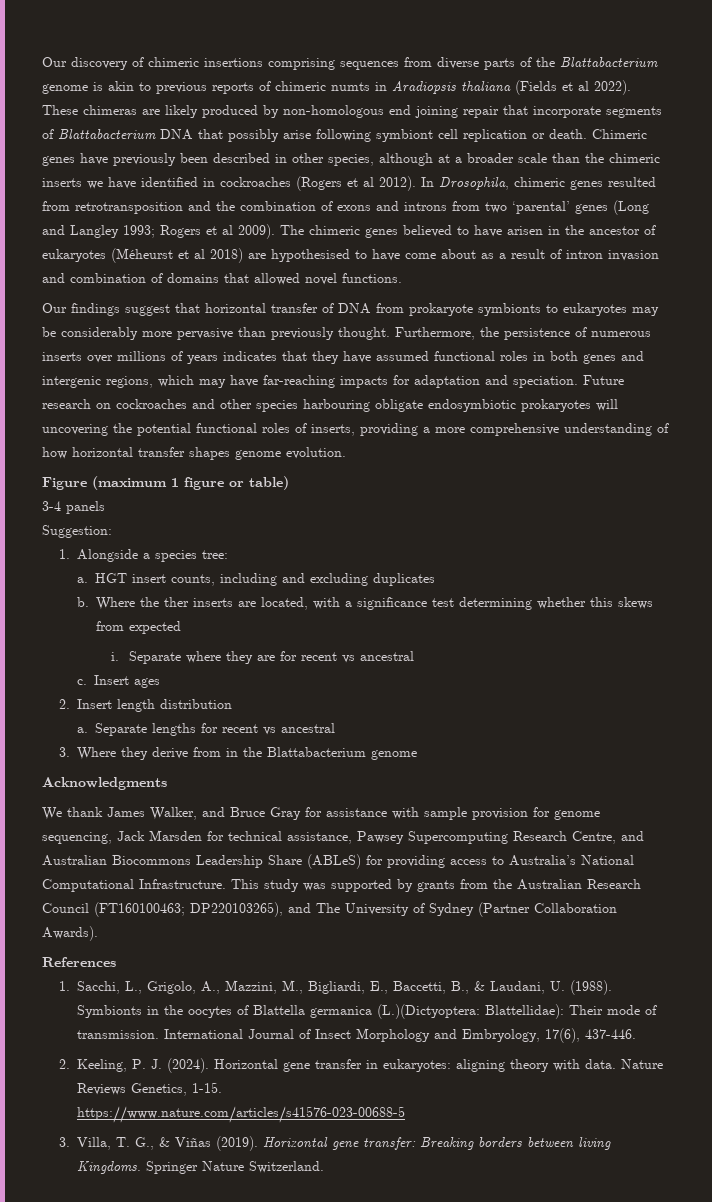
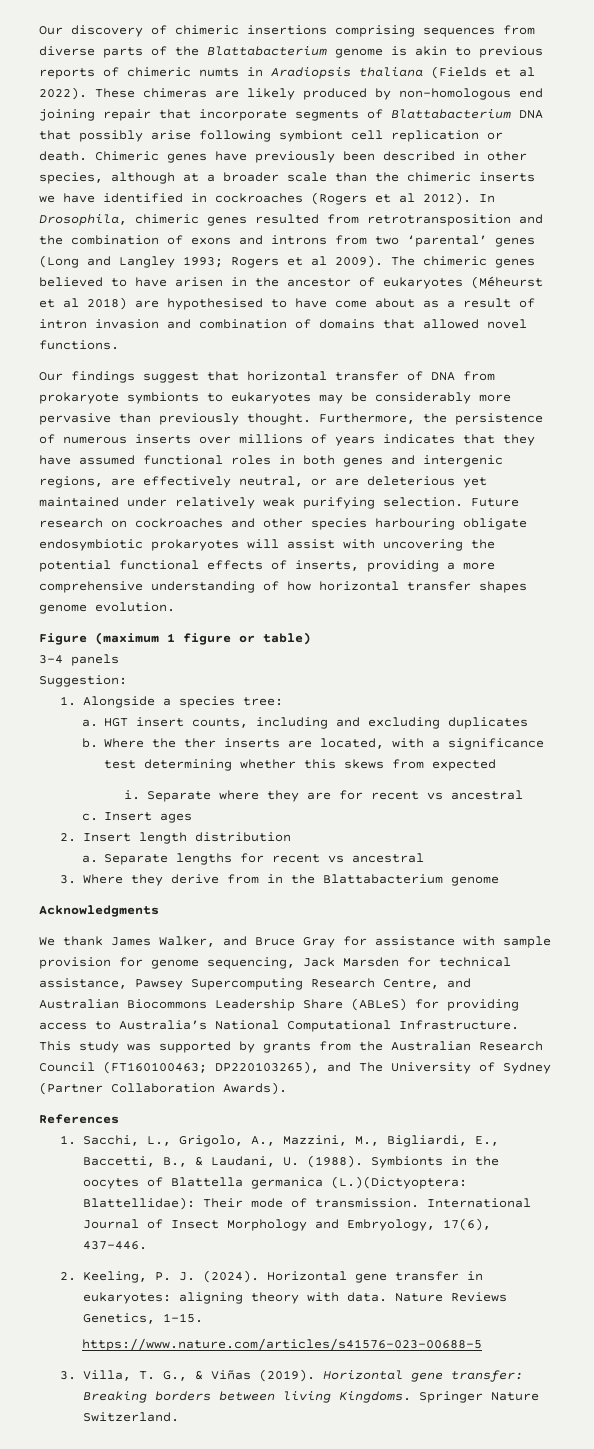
- Furthermore, the persistence of numerous inserts over millions of years indicates that they have assumed functional roles in both genes and intergenic regions, which may have far-reaching impacts for adaptation and speciation.
+ Furthermore, the persistence of numerous inserts over millions of years indicates that they have assumed functional roles in both genes and intergenic regions, are effectively neutral, or are deleterious yet maintained under relatively weak purifying selection.
- Future research on cockroaches and other species harbouring obligate endosymbiotic prokaryotes will uncovering the potential functional roles of inserts, providing a more comprehensive understanding of how horizontal transfer shapes genome evolution.
+ Future research on cockroaches and other species harbouring obligate endosymbiotic prokaryotes will assist with uncovering the potential functional effects of inserts, providing a more comprehensive understanding of how horizontal transfer shapes genome evolution.

